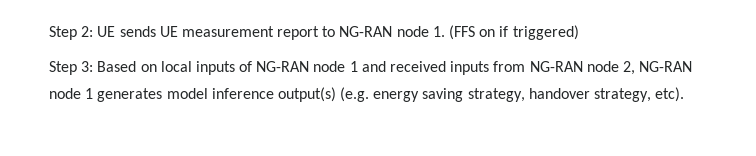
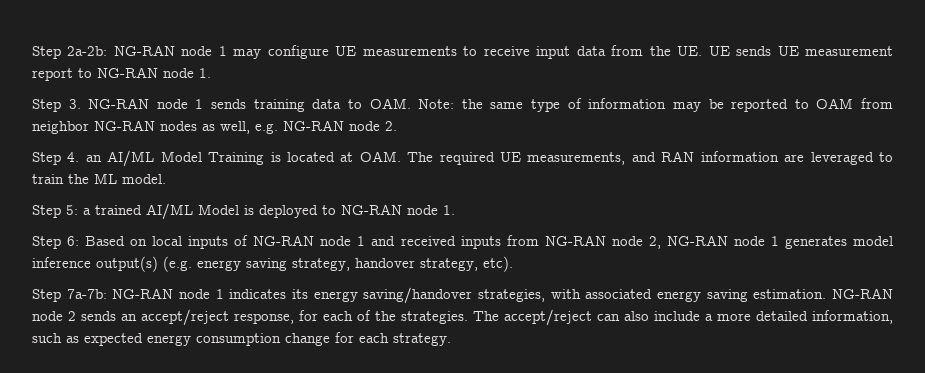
- Step 2: UE sends UE measurement report to NG-RAN node 1. (FFS on if triggered)
- Step 3: Based on local inputs of NG-RAN node 1 and received inputs from NG-RAN node 2, NG-RAN node 1 generates model inference output(s) (e.g. energy saving strategy, handover strategy, etc).
+ Step 2a-2b: NG-RAN node 1 may configure UE measurements to receive input data from the UE. UE sends UE measurement report to NG-RAN node 1.
+ Step 3. NG-RAN node 1 sends training data to OAM. Note: the same type of information may be reported to OAM from neighbor NG-RAN nodes as well, e.g. NG-RAN node 2.
+ Step 4. an AI/ML Model Training is located at OAM. The required UE measurements, and RAN information are leveraged to train the ML model.
+ Step 5: a trained AI/ML Model is deployed to NG-RAN node 1.
+ Step 6: Based on local inputs of NG-RAN node 1 and received inputs from NG-RAN node 2, NG-RAN node 1 generates model inference output(s) (e.g. energy saving strategy, handover strategy, etc).
+ Step 7a-7b: NG-RAN node 1 indicates its energy saving/handover strategies, with associated energy saving estimation. NG-RAN node 2 sends an accept/reject response, for each of the strategies. The accept/reject can also include a more detailed information, such as expected energy consumption change for each strategy.

